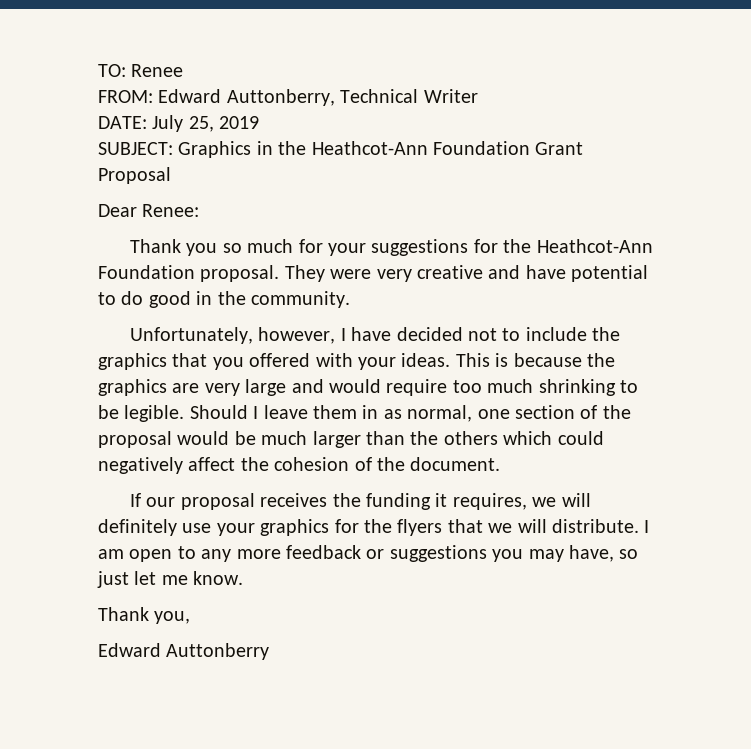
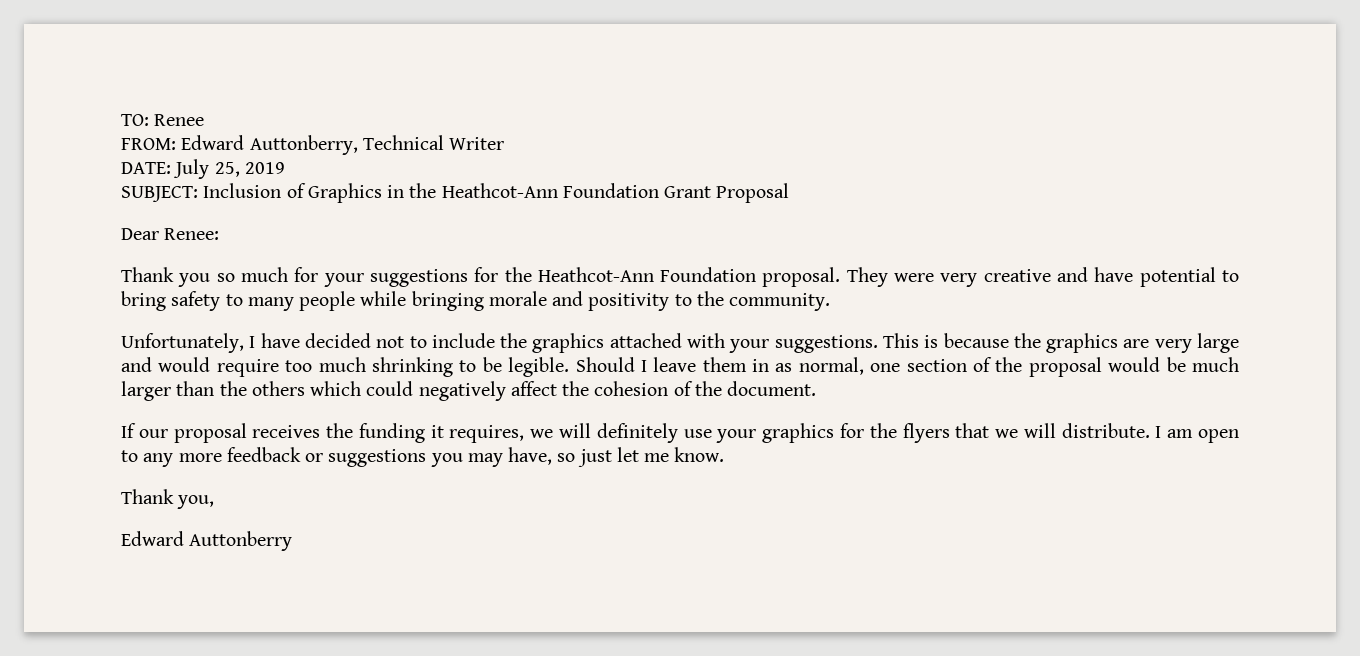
- SUBJECT: Graphics in the Heathcot-Ann Foundation Grant Proposal
+ SUBJECT: Inclusion of Graphics in the Heathcot-Ann Foundation Grant Proposal
- They were very creative and have potential to do good in the community.
+ They were very creative and have potential to bring safety to many people while bringing morale and positivity to the community.
- Unfortunately, however, I have decided not to include the graphics that you offered with your ideas.
+ Unfortunately, I have decided not to include the graphics attached with your suggestions.

